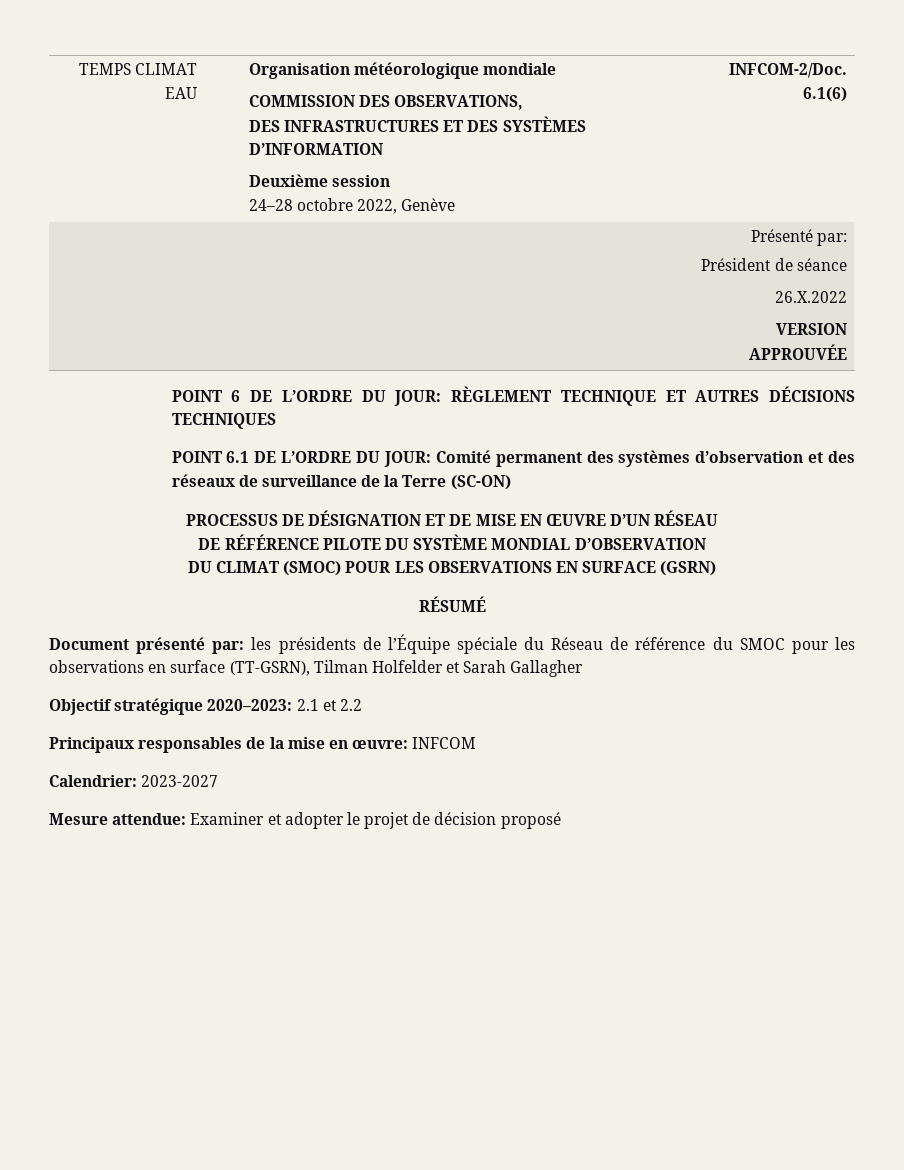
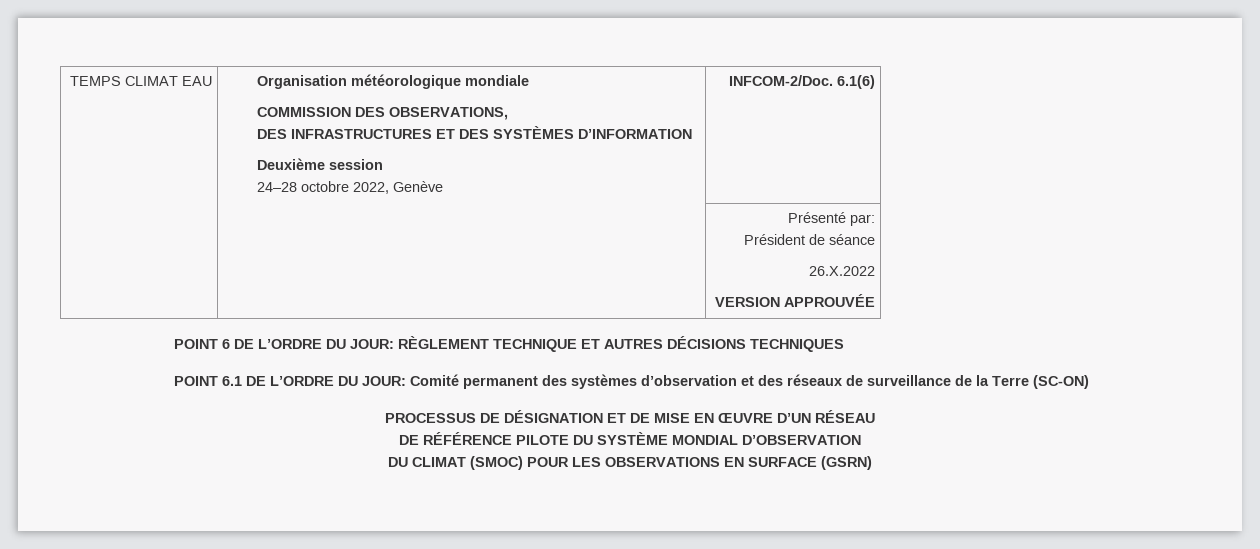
- RÉSUMÉ
- Document présenté par: les présidents de l’Équipe spéciale du Réseau de référence du SMOC pour les observations en surface (TT-GSRN), Tilman Holfelder et Sarah Gallagher
- Objectif stratégique 2020–2023: 2.1 et 2.2
- Principaux responsables de la mise en œuvre: INFCOM
- Calendrier: 2023-2027
- Mesure attendue: Examiner et adopter le projet de décision proposé

